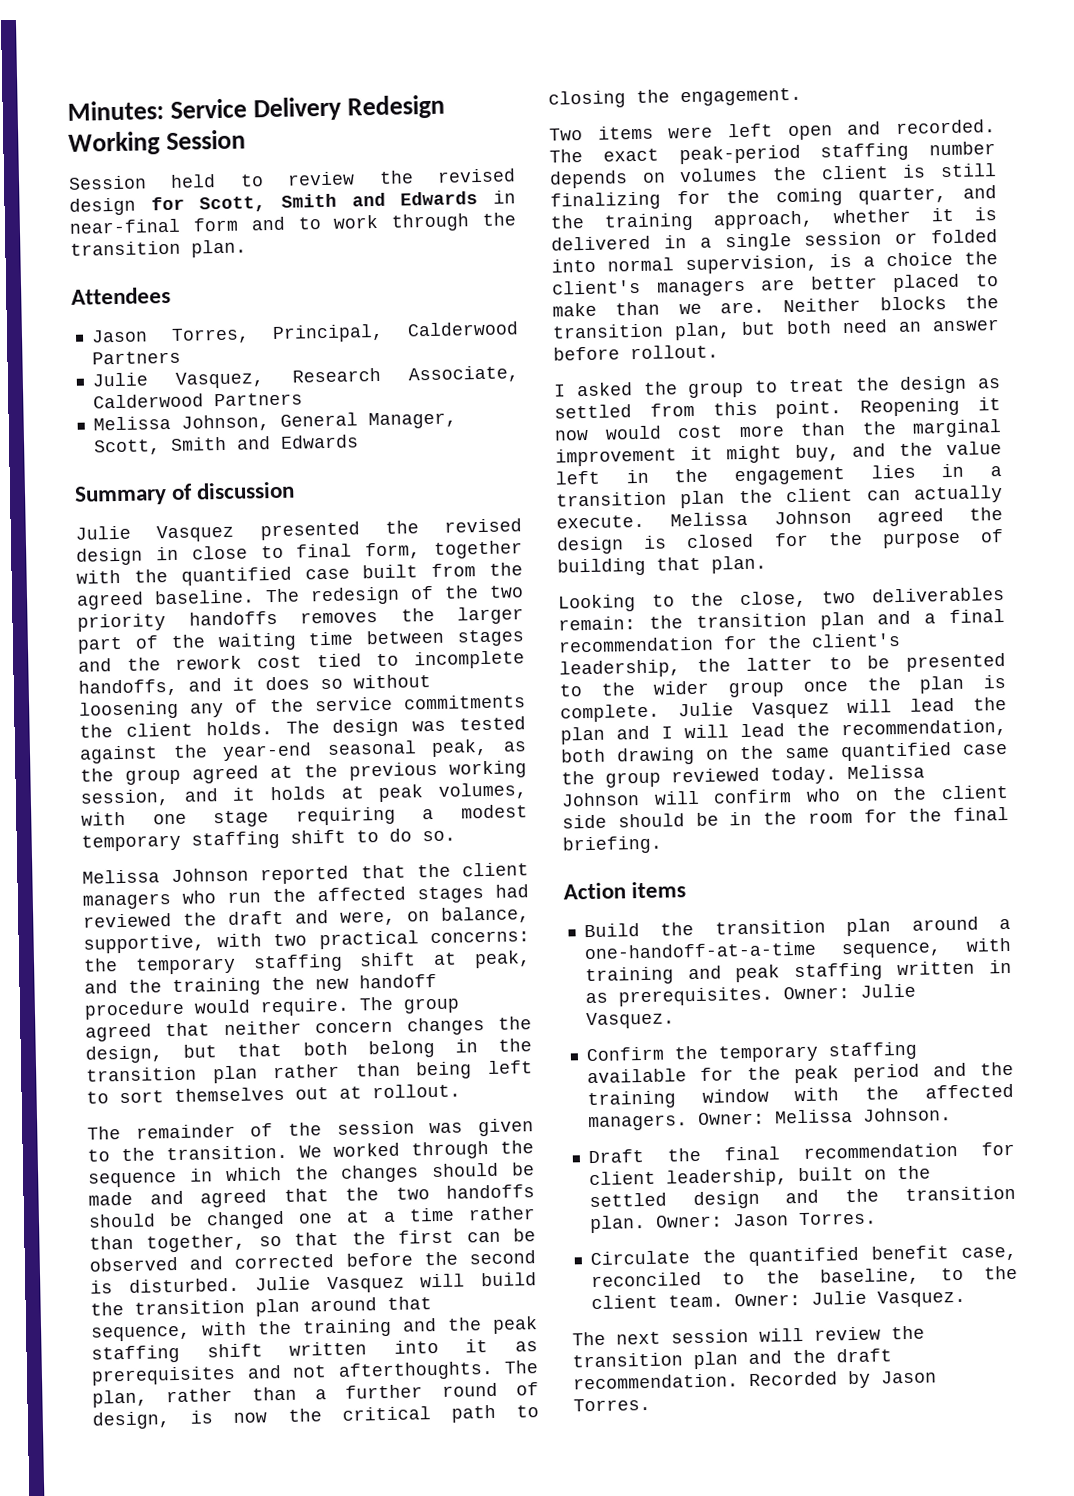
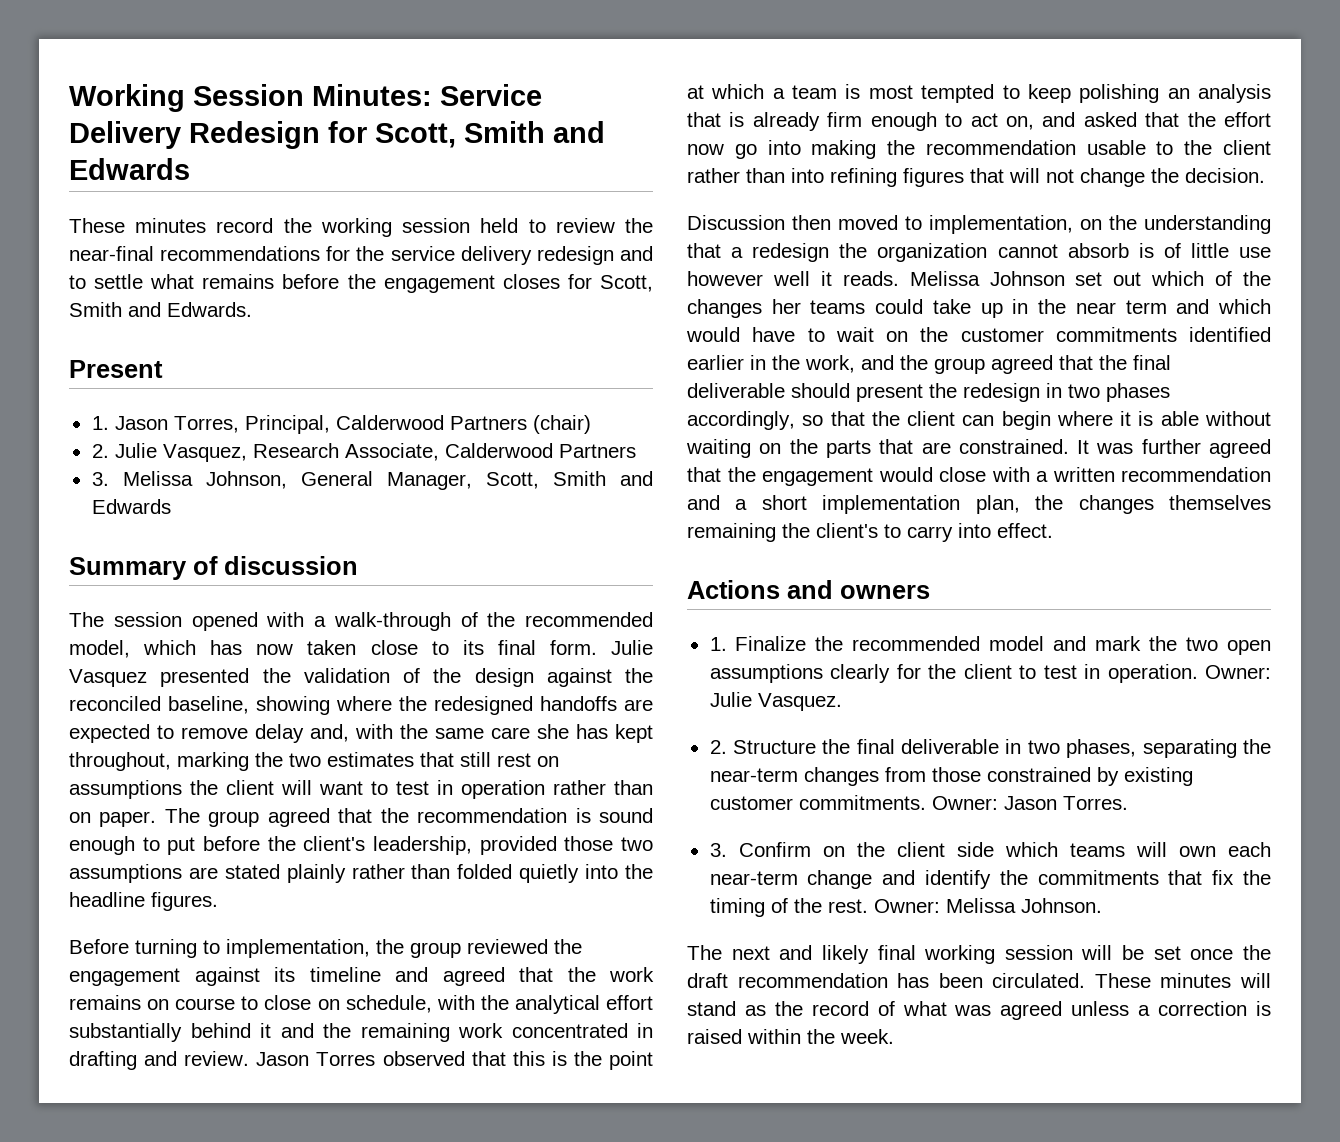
- Minutes: Service Delivery Redesign Working Session
- Session held to review the revised design for Scott, Smith and Edwards in near-final form and to work through the transition plan.
- Attendees
- Jason Torres, Principal, Calderwood Partners
- Julie Vasquez, Research Associate, Calderwood Partners
+ Working Session Minutes: Service Delivery Redesign for Scott, Smith and Edwards
+ These minutes record the working session held to review the near-final recommendations for the service delivery redesign and to settle what remains before the engagement closes for Scott, Smith and Edwards.
+ Present
+ 1. Jason Torres, Principal, Calderwood Partners (chair)
+ 2. Julie Vasquez, Research Associate, Calderwood Partners
- Melissa Johnson, General Manager, Scott, Smith and Edwards
+ 3. Melissa Johnson, General Manager, Scott, Smith and Edwards
- Julie Vasquez presented the revised design in close to final form, together with the quantified case built from the agreed baseline. The redesign of the two priority handoffs removes the larger part of the waiting time between stages and the rework cost tied to incomplete handoffs, and it does so without loosening any of the service commitments the client holds. The design was tested against the year-end seasonal peak, as the group agreed at the previous working session, and it holds at peak volumes, with one stage requiring a modest temporary staffing shift to do so.
- Melissa Johnson reported that the client managers who run the affected stages had reviewed the draft and were, on balance, supportive, with two practical concerns: the temporary staffing shift at peak, and the training the new handoff procedure would require. The group agreed that neither concern changes the design, but that both belong in the transition plan rather than being left to sort themselves out at rollout.
- The remainder of the session was given to the transition. We worked through the sequence in which the changes should be made and agreed that the two handoffs should be changed one at a time rather than together, so that the first can be observed and corrected before the second is disturbed. Julie Vasquez will build the transition plan around that sequence, with the training and the peak staffing shift written into it as prerequisites and not afterthoughts. The plan, rather than a further round of design, is now the critical path to closing the engagement.
- Two items were left open and recorded. The exact peak-period staffing number depends on volumes the client is still finalizing for the coming quarter, and the training approach, whether it is delivered in a single session or folded into normal supervision, is a choice the client's managers are better placed to make than we are. Neither blocks the transition plan, but both need an answer before rollout.
- I asked the group to treat the design as settled from this point. Reopening it now would cost more than the marginal improvement it might buy, and the value left in the engagement lies in a transition plan the client can actually execute. Melissa Johnson agreed the design is closed for the purpose of building that plan.
- Looking to the close, two deliverables remain: the transition plan and a final recommendation for the client's leadership, the latter to be presented to the wider group once the plan is complete. Julie Vasquez will lead the plan and I will lead the recommendation, both drawing on the same quantified case the group reviewed today. Melissa Johnson will confirm who on the client side should be in the room for the final briefing.
- Action items
- Build the transition plan around a one-handoff-at-a-time sequence, with training and peak staffing written in as prerequisites. Owner: Julie Vasquez.
- Confirm the temporary staffing available for the peak period and the training window with the affected managers. Owner: Melissa Johnson.
- Draft the final recommendation for client leadership, built on the settled design and the transition plan. Owner: Jason Torres.
- Circulate the quantified benefit case, reconciled to the baseline, to the client team. Owner: Julie Vasquez.
- The next session will review the transition plan and the draft recommendation. Recorded by Jason Torres.
+ The session opened with a walk-through of the recommended model, which has now taken close to its final form. Julie Vasquez presented the validation of the design against the reconciled baseline, showing where the redesigned handoffs are expected to remove delay and, with the same care she has kept throughout, marking the two estimates that still rest on assumptions the client will want to test in operation rather than on paper. The group agreed that the recommendation is sound enough to put before the client's leadership, provided those two assumptions are stated plainly rather than folded quietly into the headline figures.
+ Before turning to implementation, the group reviewed the engagement against its timeline and agreed that the work remains on course to close on schedule, with the analytical effort substantially behind it and the remaining work concentrated in drafting and review. Jason Torres observed that this is the point at which a team is most tempted to keep polishing an analysis that is already firm enough to act on, and asked that the effort now go into making the recommendation usable to the client rather than into refining figures that will not change the decision.
+ Discussion then moved to implementation, on the understanding that a redesign the organization cannot absorb is of little use however well it reads. Melissa Johnson set out which of the changes her teams could take up in the near term and which would have to wait on the customer commitments identified earlier in the work, and the group agreed that the final deliverable should present the redesign in two phases accordingly, so that the client can begin where it is able without waiting on the parts that are constrained. It was further agreed that the engagement would close with a written recommendation and a short implementation plan, the changes themselves remaining the client's to carry into effect.
+ Actions and owners
+ 1. Finalize the recommended model and mark the two open assumptions clearly for the client to test in operation. Owner: Julie Vasquez.
+ 2. Structure the final deliverable in two phases, separating the near-term changes from those constrained by existing customer commitments. Owner: Jason Torres.
+ 3. Confirm on the client side which teams will own each near-term change and identify the commitments that fix the timing of the rest. Owner: Melissa Johnson.
+ The next and likely final working session will be set once the draft recommendation has been circulated. These minutes will stand as the record of what was agreed unless a correction is raised within the week.

